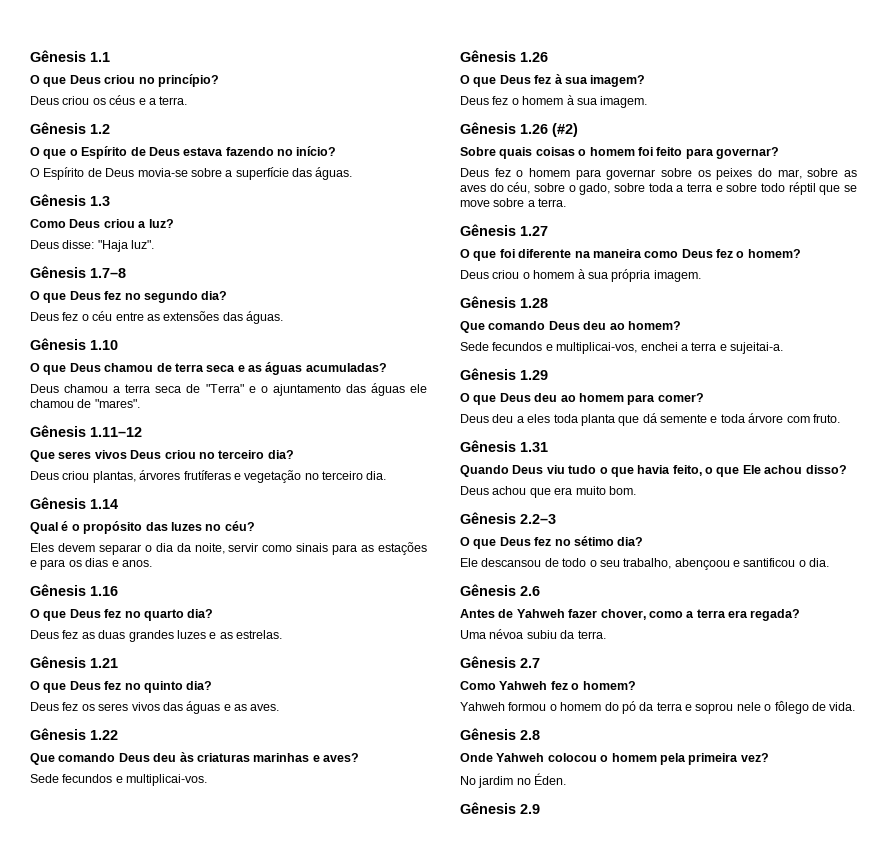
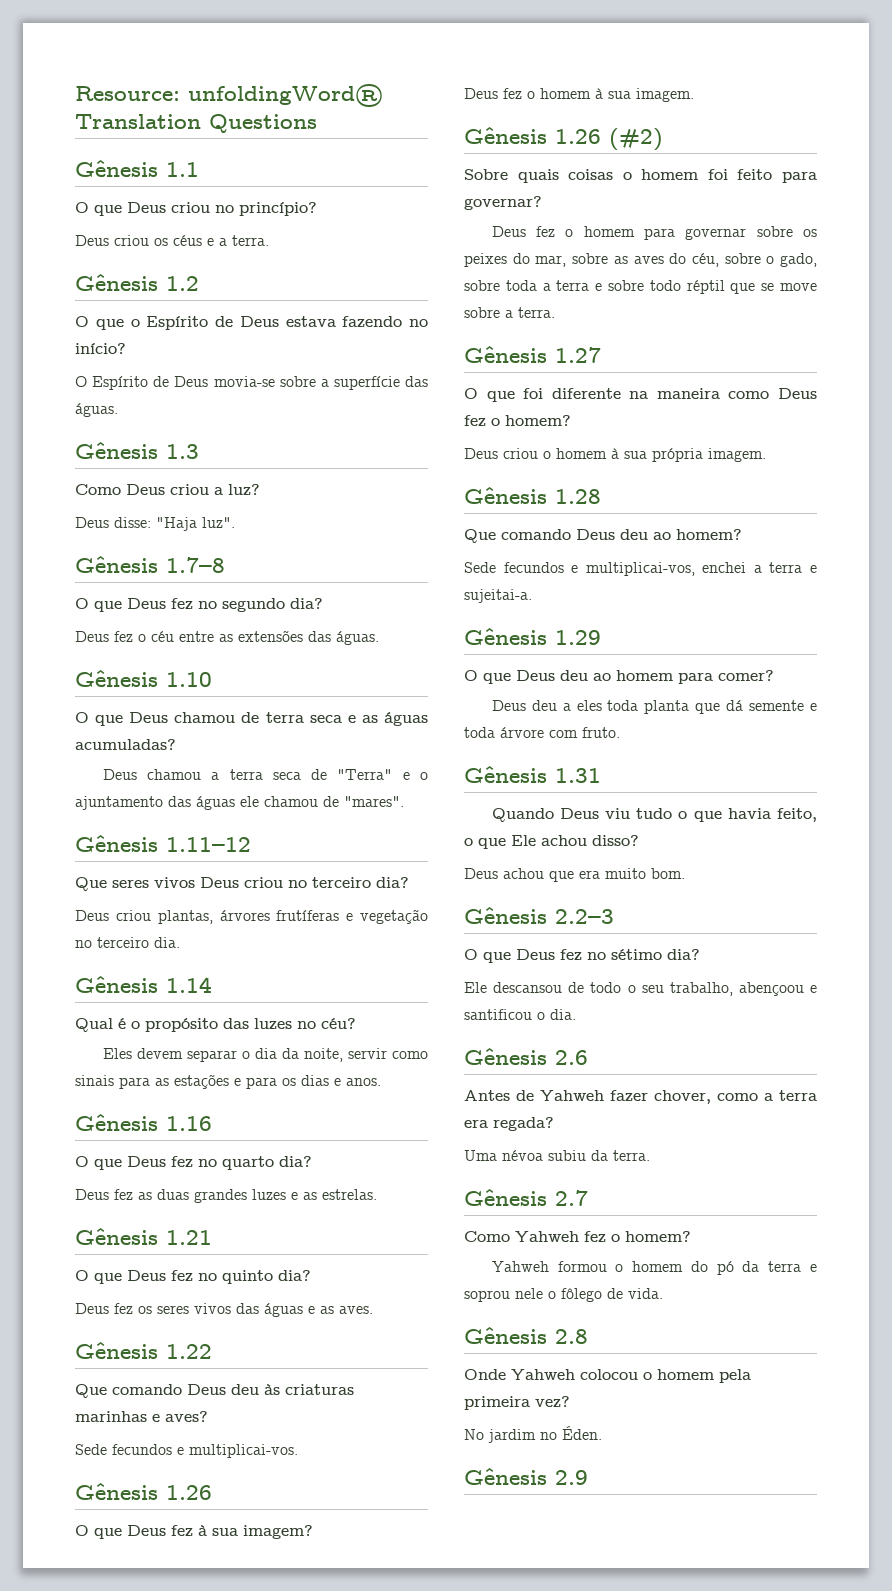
+ Resource: unfoldingWord® Translation Questions

